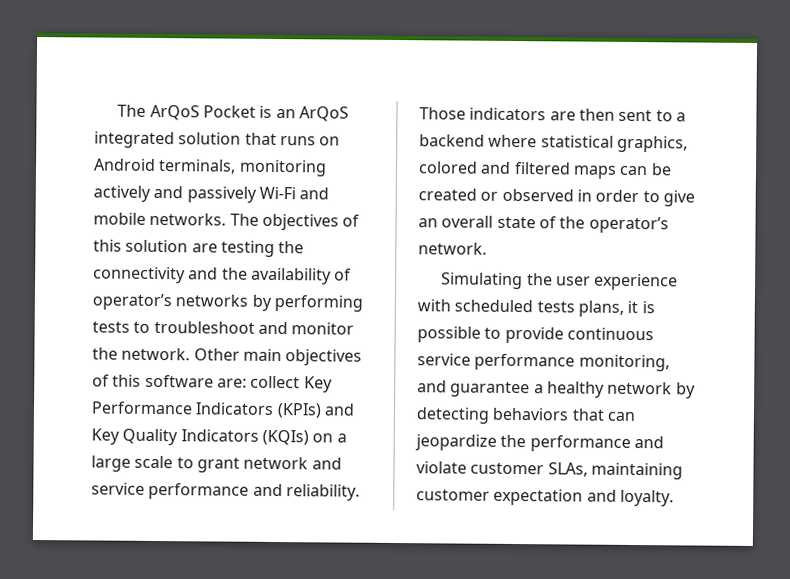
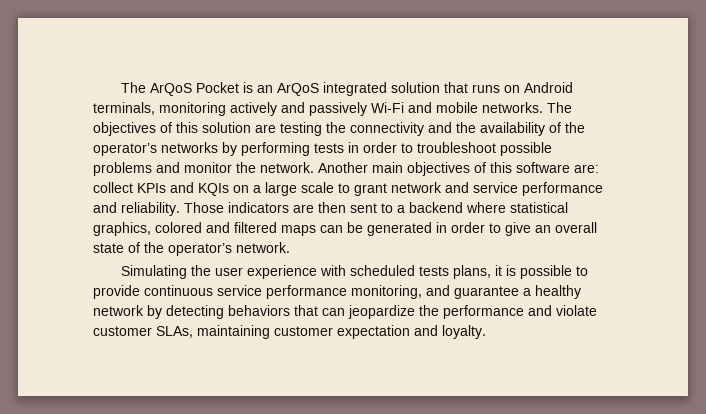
- The objectives of this solution are testing the connectivity and the availability of operator’s networks by performing tests to troubleshoot and monitor the network.
+ The objectives of this solution are testing the connectivity and the availability of the operator’s networks by performing tests in order to troubleshoot possible problems and monitor the network.
- Other main objectives of this software are: collect Key Performance Indicators (KPIs) and Key Quality Indicators (KQIs) on a large scale to grant network and service performance and reliability.
+ Another main objectives of this software are: collect KPIs and KQIs on a large scale to grant network and service performance and reliability.
- Those indicators are then sent to a backend where statistical graphics, colored and filtered maps can be created or observed in order to give an overall state of the operator’s network.
+ Those indicators are then sent to a backend where statistical graphics, colored and filtered maps can be generated in order to give an overall state of the operator’s network.

